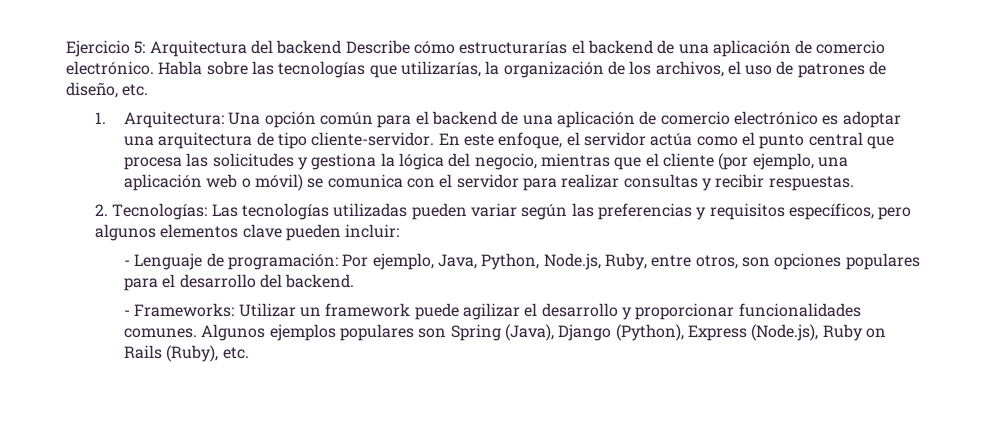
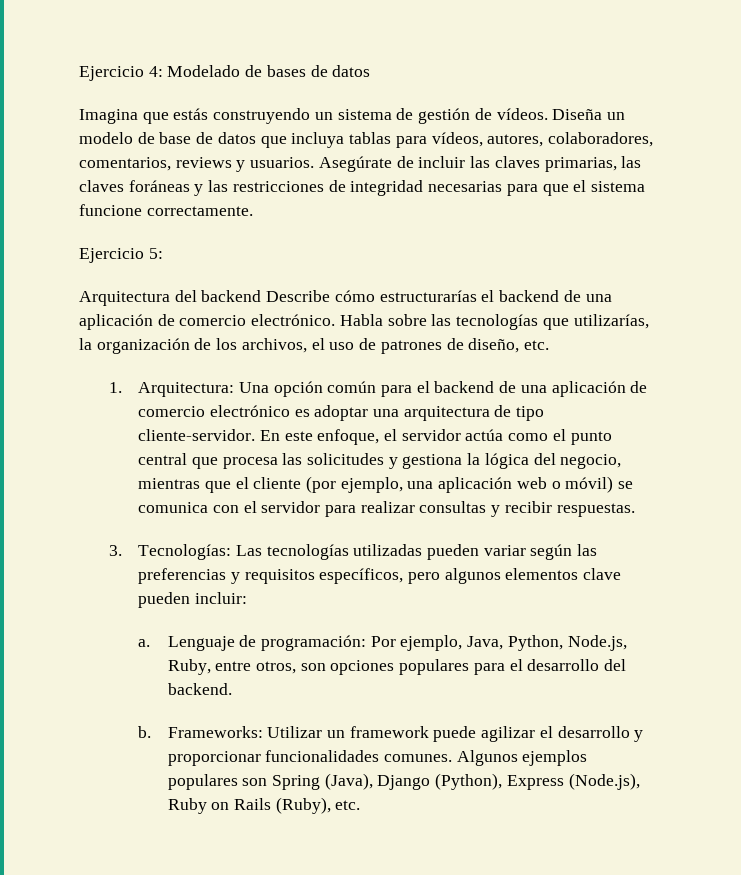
- Ejercicio 5: Arquitectura del backend Describe cómo estructurarías el backend de una aplicación de comercio electrónico.
+ Ejercicio 4: Modelado de bases de datos
+ Imagina que estás construyendo un sistema de gestión de vídeos. Diseña un modelo de base de datos que incluya tablas para vídeos, autores, colaboradores, comentarios, reviews y usuarios. Asegúrate de incluir las claves primarias, las claves foráneas y las restricciones de integridad necesarias para que el sistema funcione correctamente.
+ Ejercicio 5:
+ Arquitectura del backend Describe cómo estructurarías el backend de una aplicación de comercio electrónico.
- 2. Tecnologías: Las tecnologías utilizadas pueden variar según las preferencias y requisitos específicos, pero algunos elementos clave pueden incluir:
+ 3. Tecnologías: Las tecnologías utilizadas pueden variar según las preferencias y requisitos específicos, pero algunos elementos clave pueden incluir:
- - Lenguaje de programación: Por ejemplo, Java, Python, Node.js, Ruby, entre otros, son opciones populares para el desarrollo del backend.
+ a. Lenguaje de programación: Por ejemplo, Java, Python, Node.js, Ruby, entre otros, son opciones populares para el desarrollo del backend.
- - Frameworks: Utilizar un framework puede agilizar el desarrollo y proporcionar funcionalidades comunes.
+ b. Frameworks: Utilizar un framework puede agilizar el desarrollo y proporcionar funcionalidades comunes.

